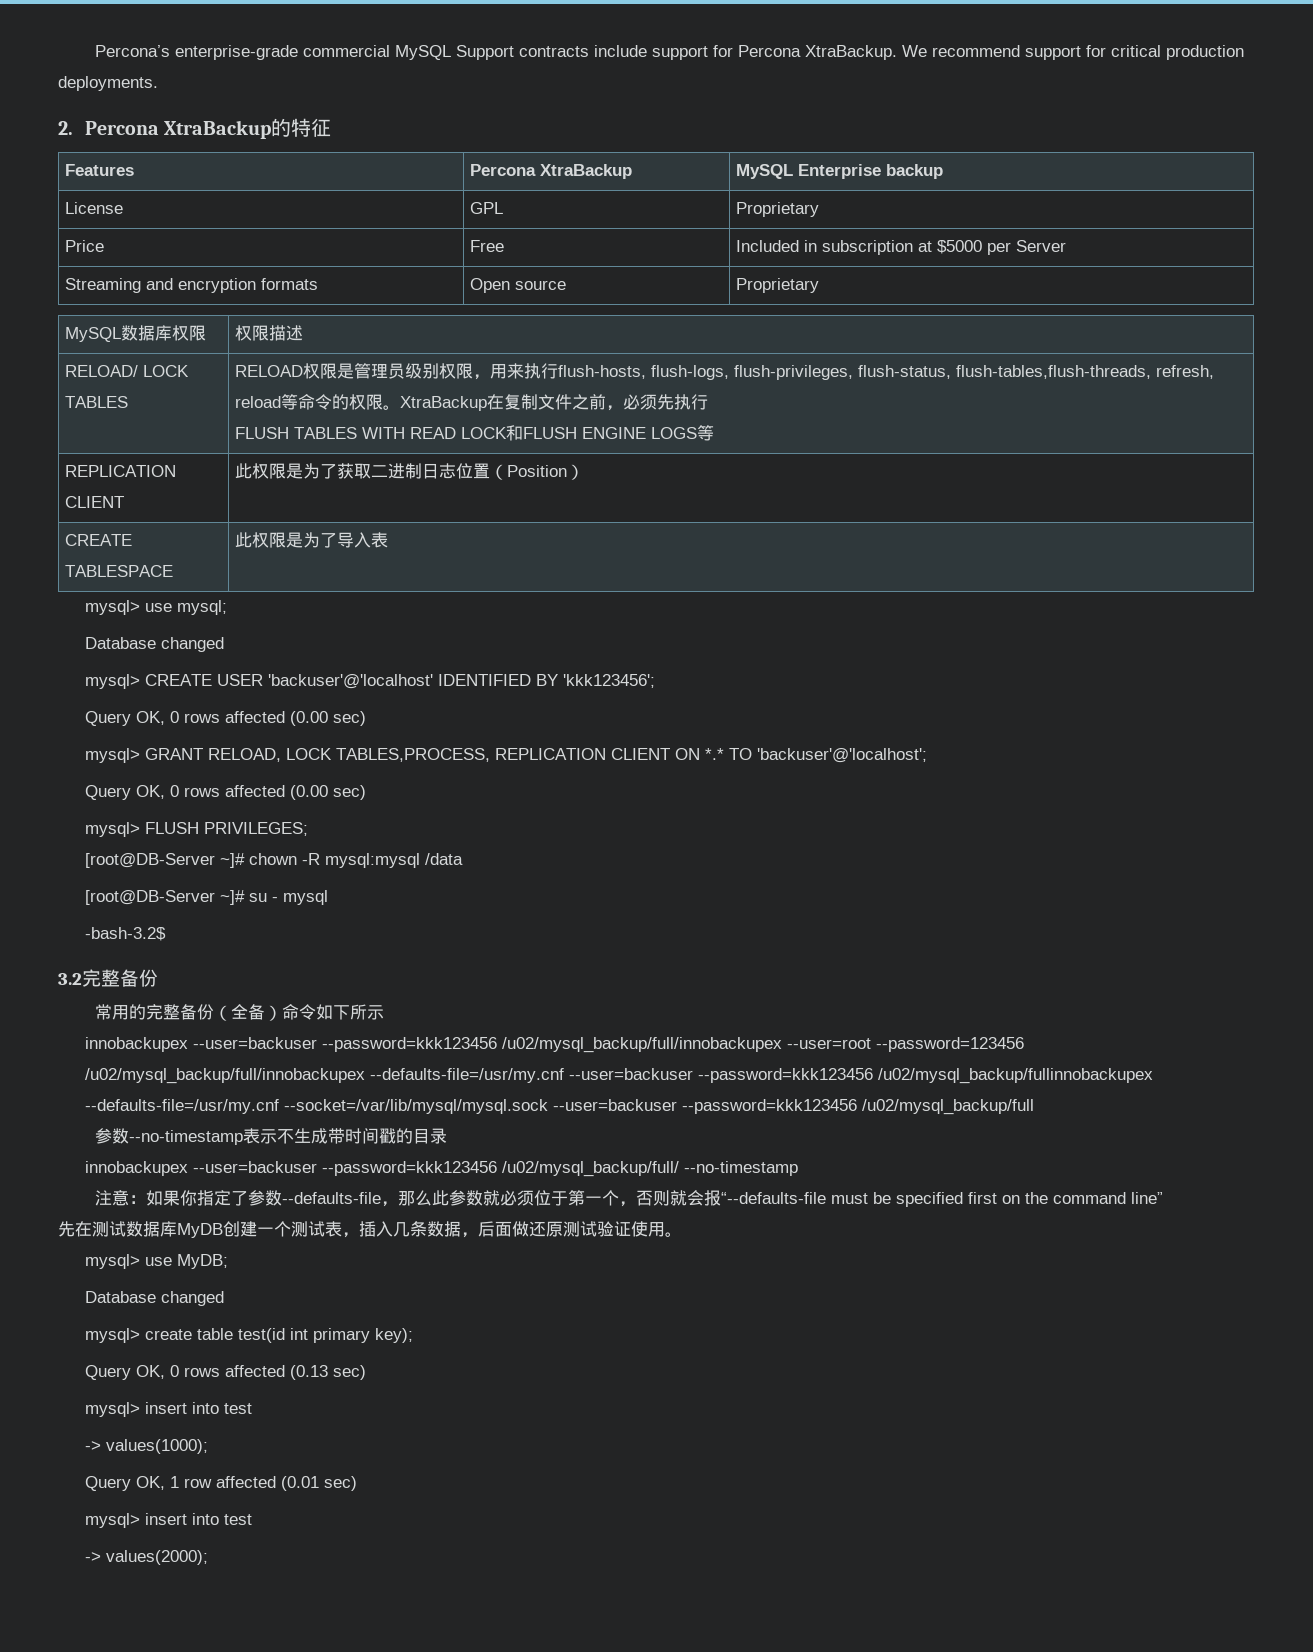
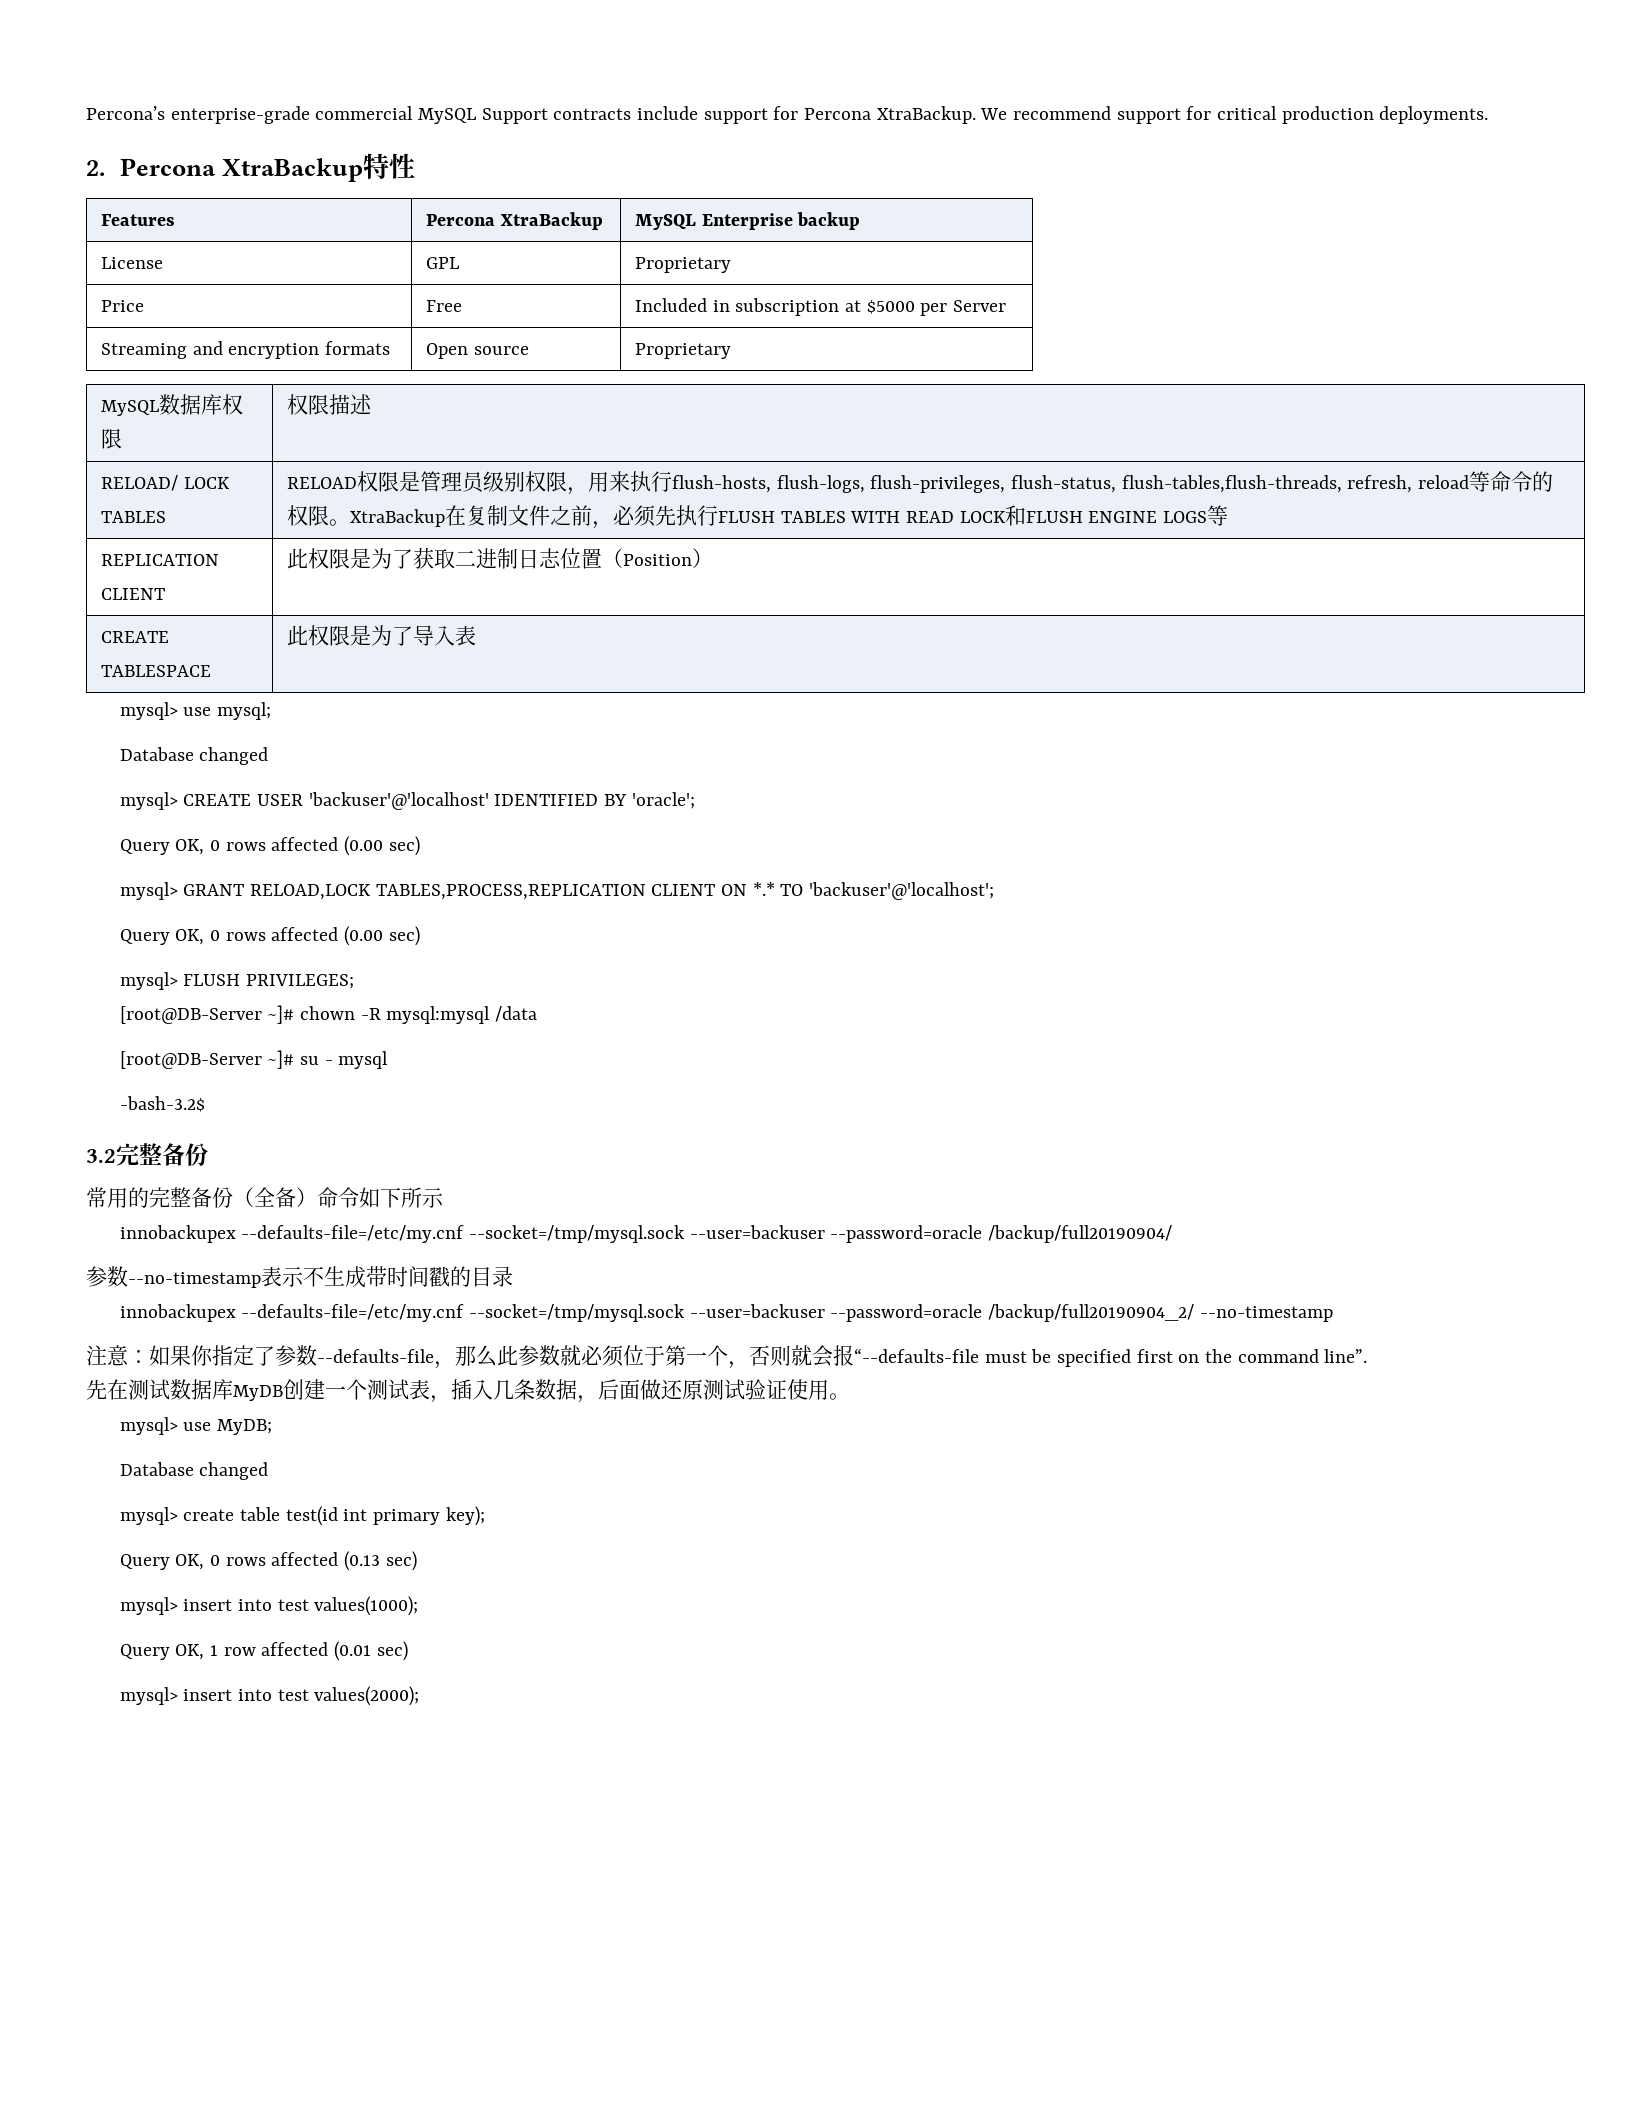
- 2. Percona XtraBackup的特征
+ 2. Percona XtraBackup特性
- RELOAD/ LOCK TABLES | RELOAD权限是管理员级别权限，用来执行flush-hosts, flush-logs, flush-privileges, flush-status, flush-tables,flush-threads, refresh, reload等命令的权限。XtraBackup在复制文件之前，必须先执行
- FLUSH TABLES WITH READ LOCK和FLUSH ENGINE LOGS等
+ RELOAD/ LOCK TABLES | RELOAD权限是管理员级别权限，用来执行flush-hosts, flush-logs, flush-privileges, flush-status, flush-tables,flush-threads, refresh, reload等命令的权限。XtraBackup在复制文件之前，必须先执行FLUSH TABLES WITH READ LOCK和FLUSH ENGINE LOGS等
- mysql> CREATE USER 'backuser'@'localhost' IDENTIFIED BY 'kkk123456';
+ mysql> CREATE USER 'backuser'@'localhost' IDENTIFIED BY 'oracle';
- mysql> GRANT RELOAD, LOCK TABLES,PROCESS, REPLICATION CLIENT ON *.* TO 'backuser'@'localhost';
+ mysql> GRANT RELOAD,LOCK TABLES,PROCESS,REPLICATION CLIENT ON *.* TO 'backuser'@'localhost';
- innobackupex --user=backuser --password=kkk123456 /u02/mysql_backup/full/innobackupex --user=root --password=123456 /u02/mysql_backup/full/innobackupex --defaults-file=/usr/my.cnf --user=backuser --password=kkk123456 /u02/mysql_backup/fullinnobackupex --defaults-file=/usr/my.cnf --socket=/var/lib/mysql/mysql.sock --user=backuser --password=kkk123456 /u02/mysql_backup/full
+ innobackupex --defaults-file=/etc/my.cnf --socket=/tmp/mysql.sock --user=backuser --password=oracle /backup/full20190904/
- innobackupex --user=backuser --password=kkk123456 /u02/mysql_backup/full/ --no-timestamp
+ innobackupex --defaults-file=/etc/my.cnf --socket=/tmp/mysql.sock --user=backuser --password=oracle /backup/full20190904_2/ --no-timestamp
- 注意：如果你指定了参数--defaults-file，那么此参数就必须位于第一个，否则就会报“--defaults-file must be specified first on the command line”
+ 注意：如果你指定了参数--defaults-file，那么此参数就必须位于第一个，否则就会报“--defaults-file must be specified first on the command line”.
  Query OK, 0 rows affected (0.13 sec)
- mysql> insert into test
- -> values(1000);
+ mysql> insert into test values(1000);
  Query OK, 1 row affected (0.01 sec)
- mysql> insert into test
- -> values(2000);
+ mysql> insert into test values(2000);

